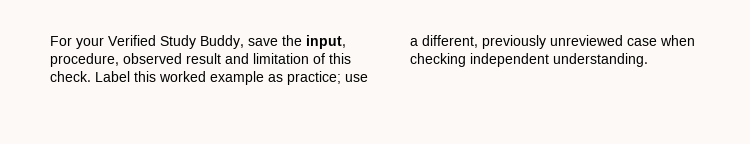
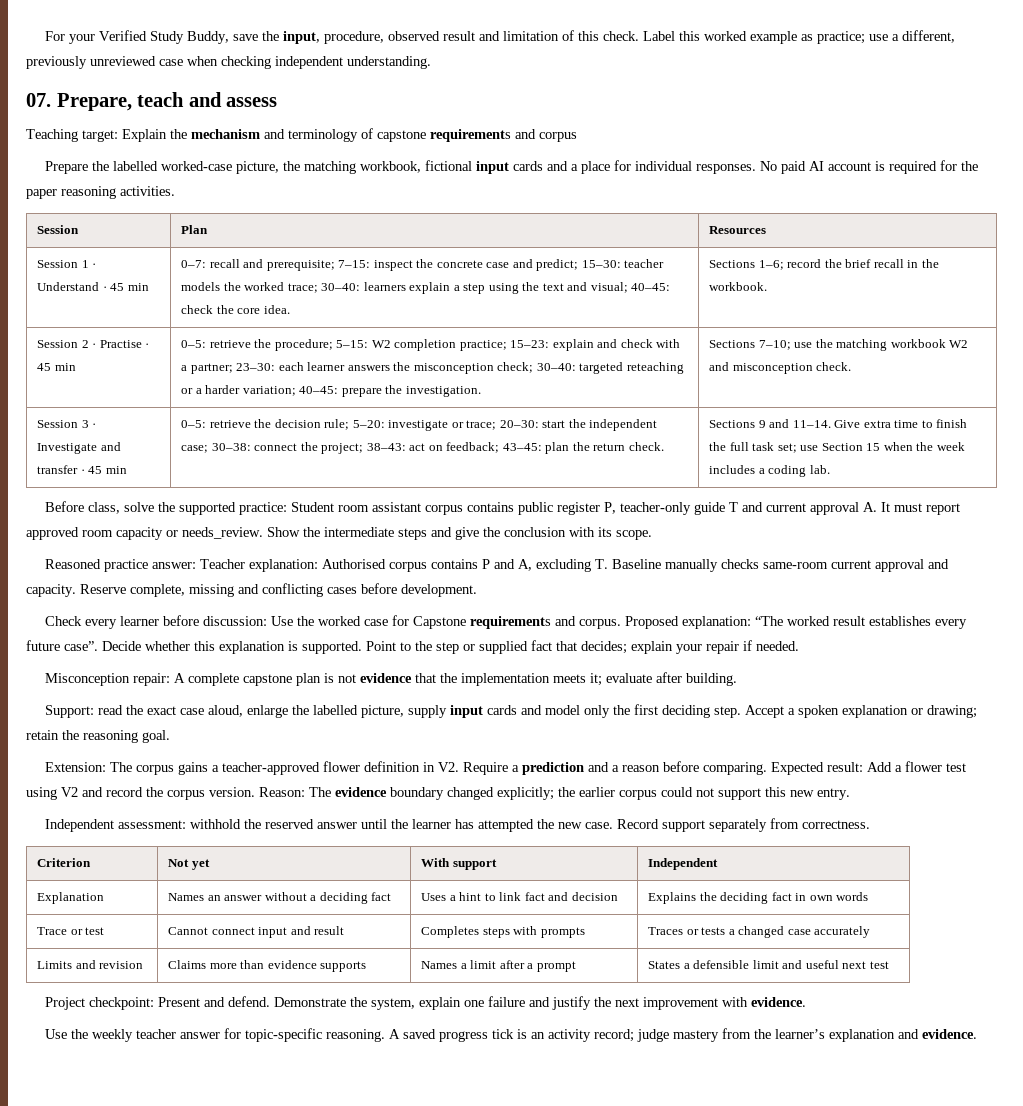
+ 07. Prepare, teach and assess
+ Teaching target: Explain the mechanism and terminology of capstone requirements and corpus
+ Prepare the labelled worked-case picture, the matching workbook, fictional input cards and a place for individual responses. No paid AI account is required for the paper reasoning activities.
+ Session | Plan | Resources
+ Session 1 · Understand · 45 min | 0–7: recall and prerequisite; 7–15: inspect the concrete case and predict; 15–30: teacher models the worked trace; 30–40: learners explain a step using the text and visual; 40–45: check the core idea. | Sections 1–6; record the brief recall in the workbook.
+ Session 2 · Practise · 45 min | 0–5: retrieve the procedure; 5–15: W2 completion practice; 15–23: explain and check with a partner; 23–30: each learner answers the misconception check; 30–40: targeted reteaching or a harder variation; 40–45: prepare the investigation. | Sections 7–10; use the matching workbook W2 and misconception check.
+ Session 3 · Investigate and transfer · 45 min | 0–5: retrieve the decision rule; 5–20: investigate or trace; 20–30: start the independent case; 30–38: connect the project; 38–43: act on feedback; 43–45: plan the return check. | Sections 9 and 11–14. Give extra time to finish the full task set; use Section 15 when the week includes a coding lab.
+ Before class, solve the supported practice: Student room assistant corpus contains public register P, teacher-only guide T and current approval A. It must report approved room capacity or needs_review. Show the intermediate steps and give the conclusion with its scope.
+ Reasoned practice answer: Teacher explanation: Authorised corpus contains P and A, excluding T. Baseline manually checks same-room current approval and capacity. Reserve complete, missing and conflicting cases before development.
+ Check every learner before discussion: Use the worked case for Capstone requirements and corpus. Proposed explanation: “The worked result establishes every future case”. Decide whether this explanation is supported. Point to the step or supplied fact that decides; explain your repair if needed.
+ Misconception repair: A complete capstone plan is not evidence that the implementation meets it; evaluate after building.
+ Support: read the exact case aloud, enlarge the labelled picture, supply input cards and model only the first deciding step. Accept a spoken explanation or drawing; retain the reasoning goal.
+ Extension: The corpus gains a teacher-approved flower definition in V2. Require a prediction and a reason before comparing. Expected result: Add a flower test using V2 and record the corpus version. Reason: The evidence boundary changed explicitly; the earlier corpus could not support this new entry.
+ Independent assessment: withhold the reserved answer until the learner has attempted the new case. Record support separately from correctness.
+ Criterion | Not yet | With support | Independent
+ Explanation | Names an answer without a deciding fact | Uses a hint to link fact and decision | Explains the deciding fact in own words
+ Trace or test | Cannot connect input and result | Completes steps with prompts | Traces or tests a changed case accurately
+ Limits and revision | Claims more than evidence supports | Names a limit after a prompt | States a defensible limit and useful next test
+ Project checkpoint: Present and defend. Demonstrate the system, explain one failure and justify the next improvement with evidence.
+ Use the weekly teacher answer for topic-specific reasoning. A saved progress tick is an activity record; judge mastery from the learner’s explanation and evidence.

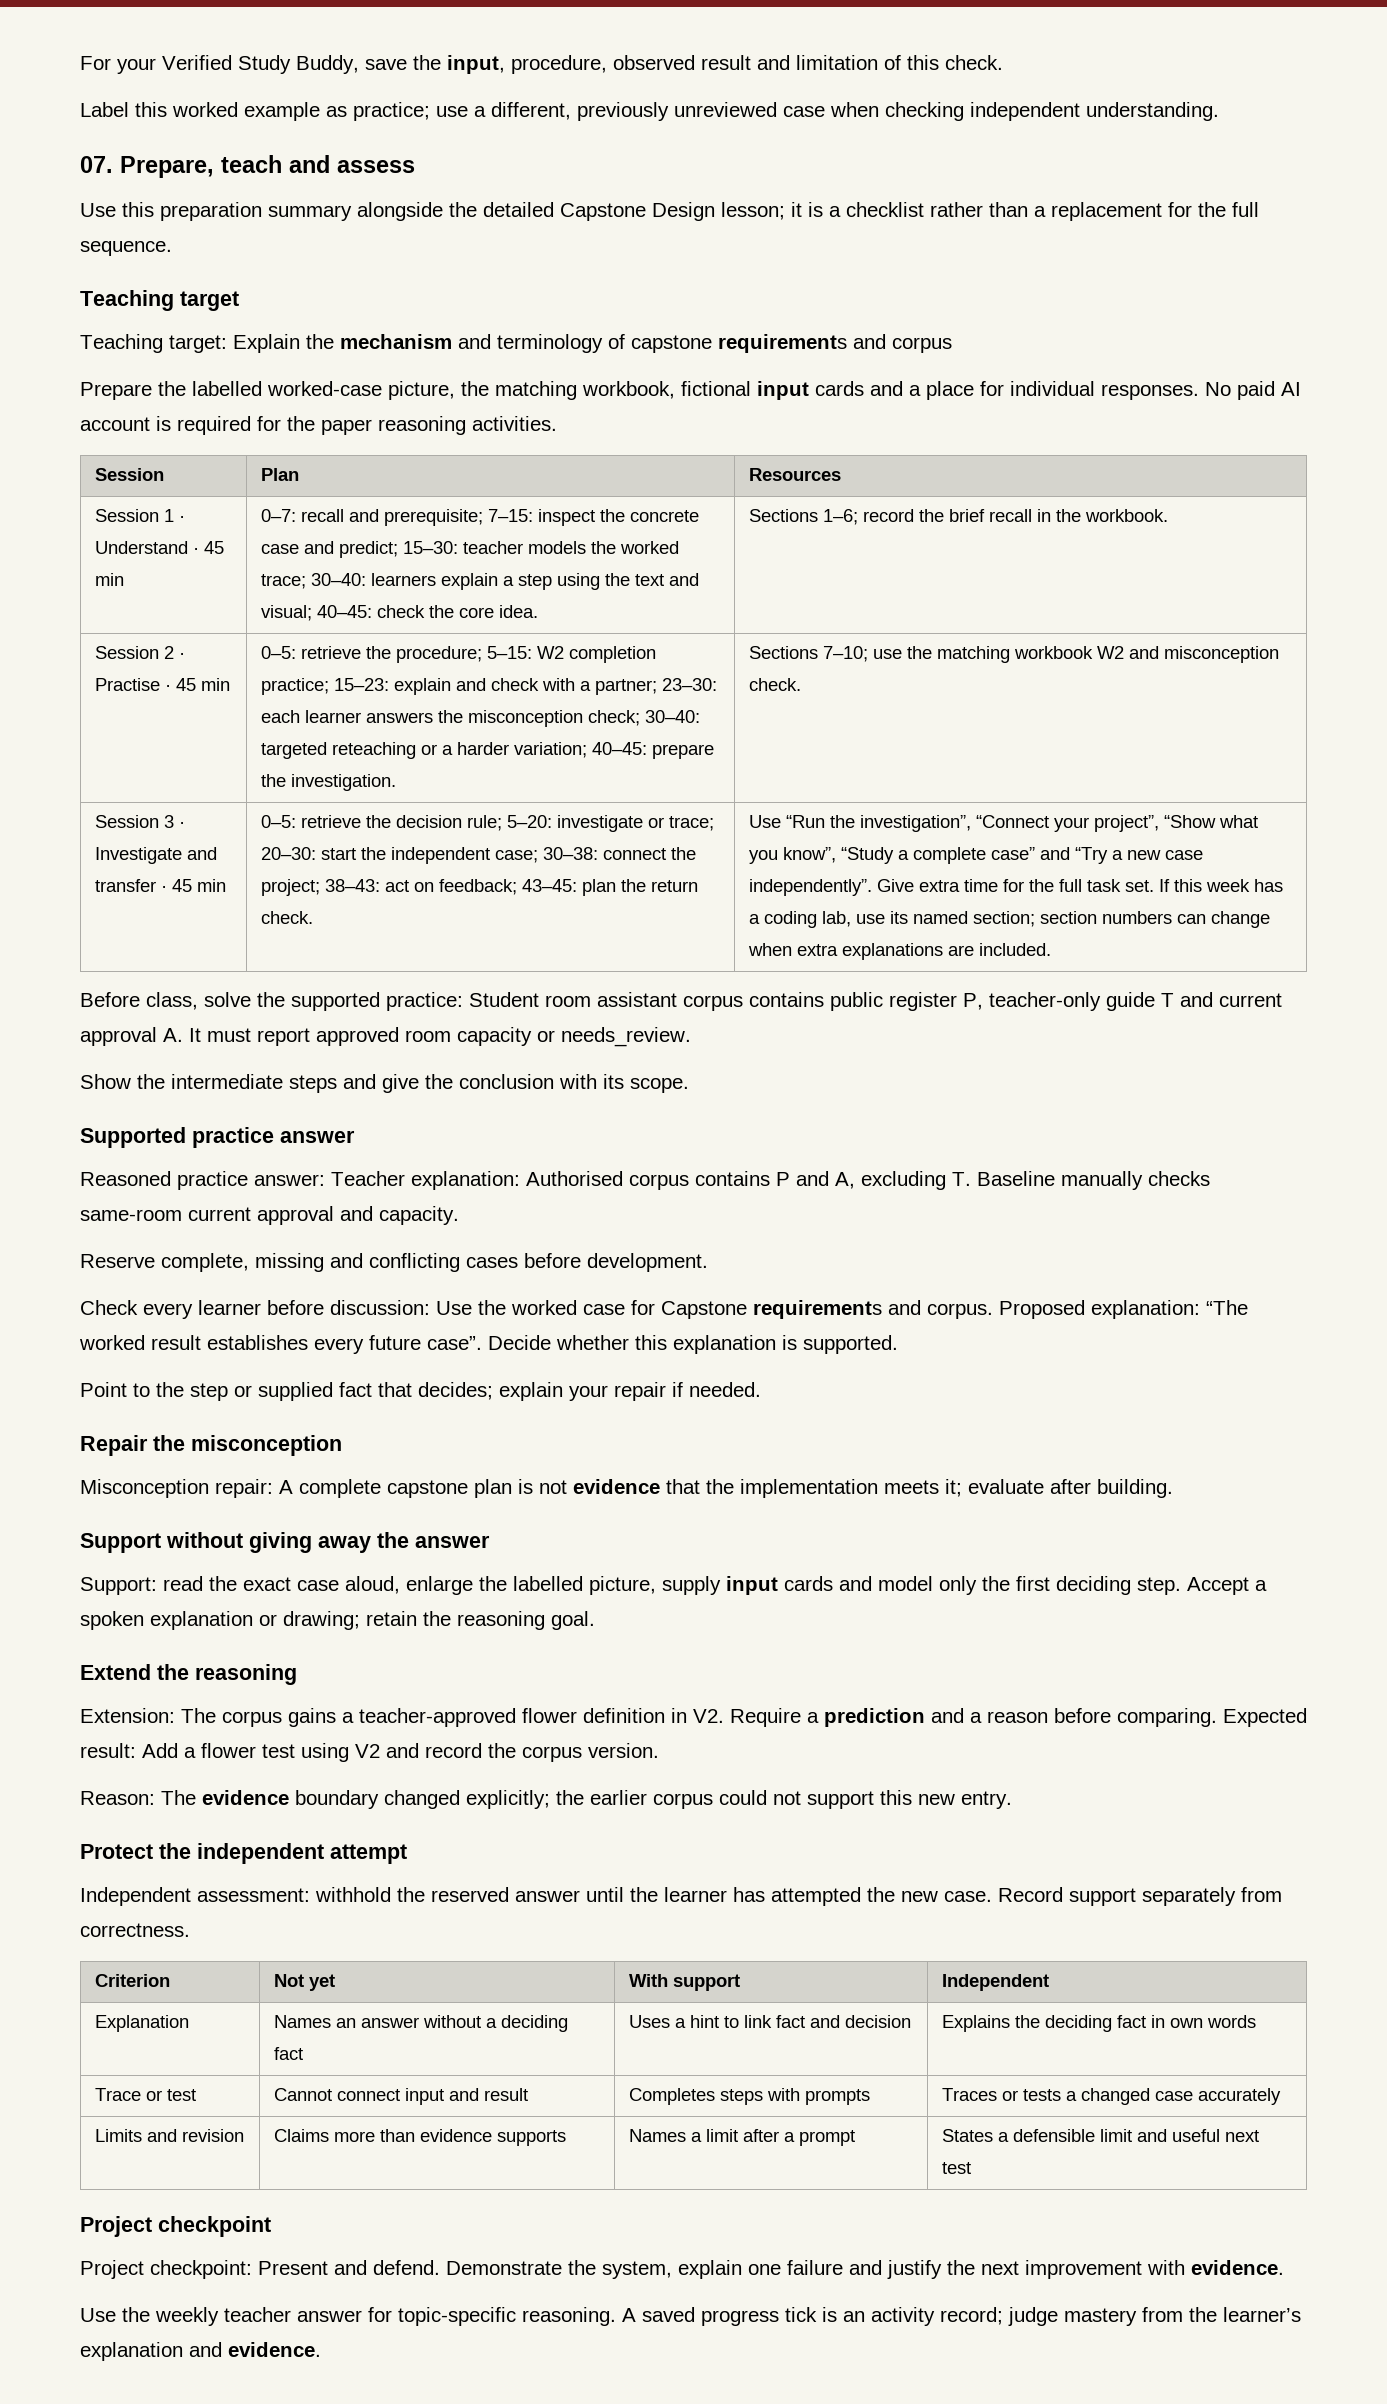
- For your Verified Study Buddy, save the input, procedure, observed result and limitation of this check. Label this worked example as practice; use a different, previously unreviewed case when checking independent understanding.
+ For your Verified Study Buddy, save the input, procedure, observed result and limitation of this check.
+ Label this worked example as practice; use a different, previously unreviewed case when checking independent understanding.
+ Use this preparation summary alongside the detailed Capstone Design lesson; it is a checklist rather than a replacement for the full sequence.
+ Teaching target
- Sections 9 and 11–14.
+ Use “Run the investigation”, “Connect your project”, “Show what you know”, “Study a complete case” and “Try a new case independently”.
- Give extra time to finish the full task set; use Section 15 when the week includes a coding lab.
+ Give extra time for the full task set. If this week has a coding lab, use its named section; section numbers can change when extra explanations are included.
- Before class, solve the supported practice: Student room assistant corpus contains public register P, teacher-only guide T and current approval A. It must report approved room capacity or needs_review. Show the intermediate steps and give the conclusion with its scope.
+ Before class, solve the supported practice: Student room assistant corpus contains public register P, teacher-only guide T and current approval A. It must report approved room capacity or needs_review.
+ Show the intermediate steps and give the conclusion with its scope.
+ Supported practice answer
- Reasoned practice answer: Teacher explanation: Authorised corpus contains P and A, excluding T. Baseline manually checks same-room current approval and capacity. Reserve complete, missing and conflicting cases before development.
+ Reasoned practice answer: Teacher explanation: Authorised corpus contains P and A, excluding T. Baseline manually checks same-room current approval and capacity.
+ Reserve complete, missing and conflicting cases before development.
- Decide whether this explanation is supported. Point to the step or supplied fact that decides; explain your repair if needed.
+ Decide whether this explanation is supported.
+ Point to the step or supplied fact that decides; explain your repair if needed.
+ Repair the misconception
+ Support without giving away the answer
+ Extend the reasoning
- Expected result: Add a flower test using V2 and record the corpus version. Reason: The evidence boundary changed explicitly; the earlier corpus could not support this new entry.
+ Expected result: Add a flower test using V2 and record the corpus version.
+ Reason: The evidence boundary changed explicitly; the earlier corpus could not support this new entry.
+ Protect the independent attempt
+ Project checkpoint

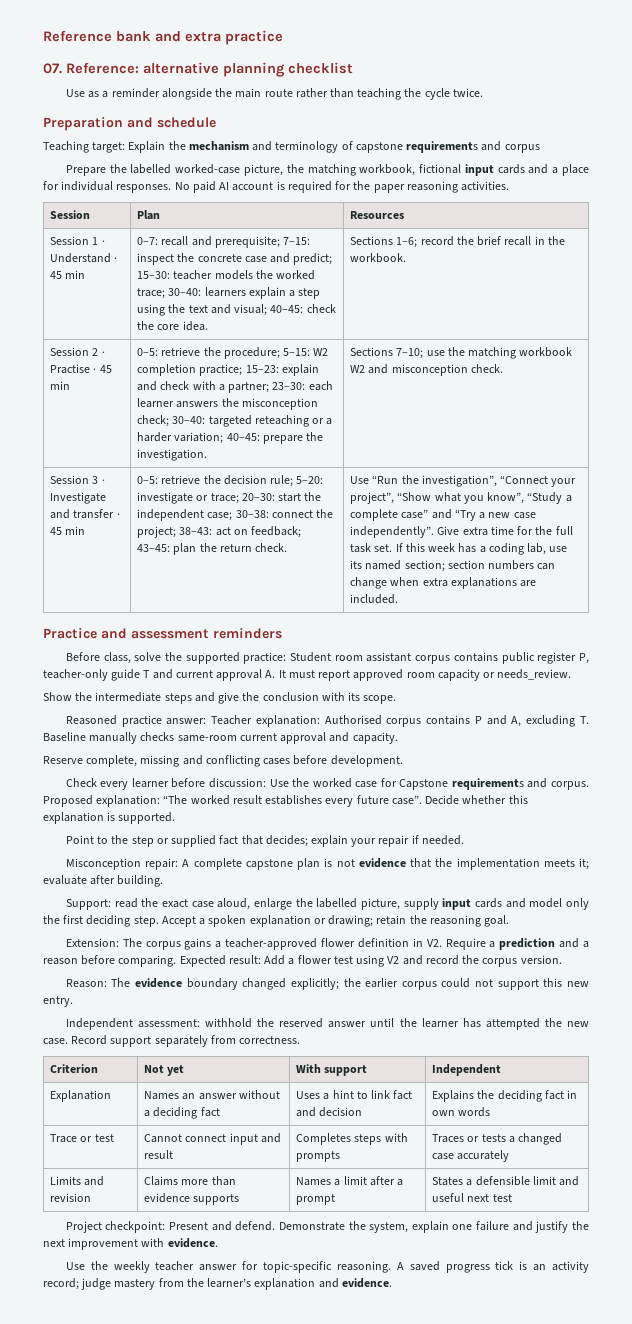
- For your Verified Study Buddy, save the input, procedure, observed result and limitation of this check.
- Label this worked example as practice; use a different, previously unreviewed case when checking independent understanding.
- 07. Prepare, teach and assess
- Use this preparation summary alongside the detailed Capstone Design lesson; it is a checklist rather than a replacement for the full sequence.
- Teaching target
+ Reference bank and extra practice
+ 07. Reference: alternative planning checklist
+ Use as a reminder alongside the main route rather than teaching the cycle twice.
+ Preparation and schedule
+ Practice and assessment reminders
- Supported practice answer
- Repair the misconception
- Support without giving away the answer
- Extend the reasoning
- Protect the independent attempt
- Project checkpoint

